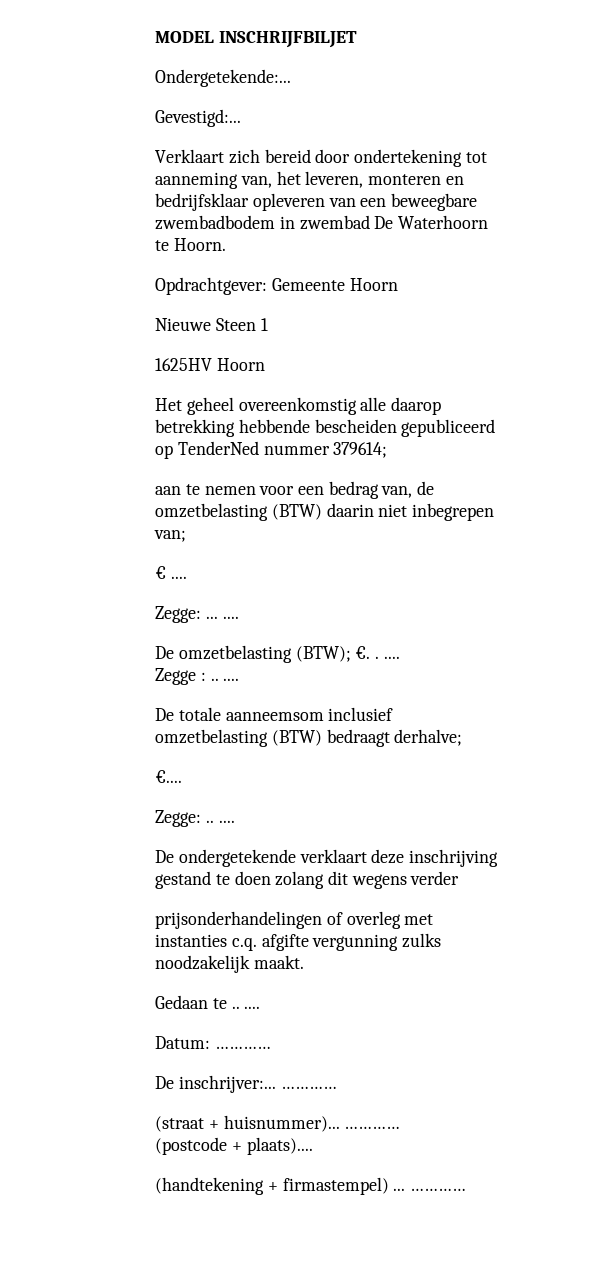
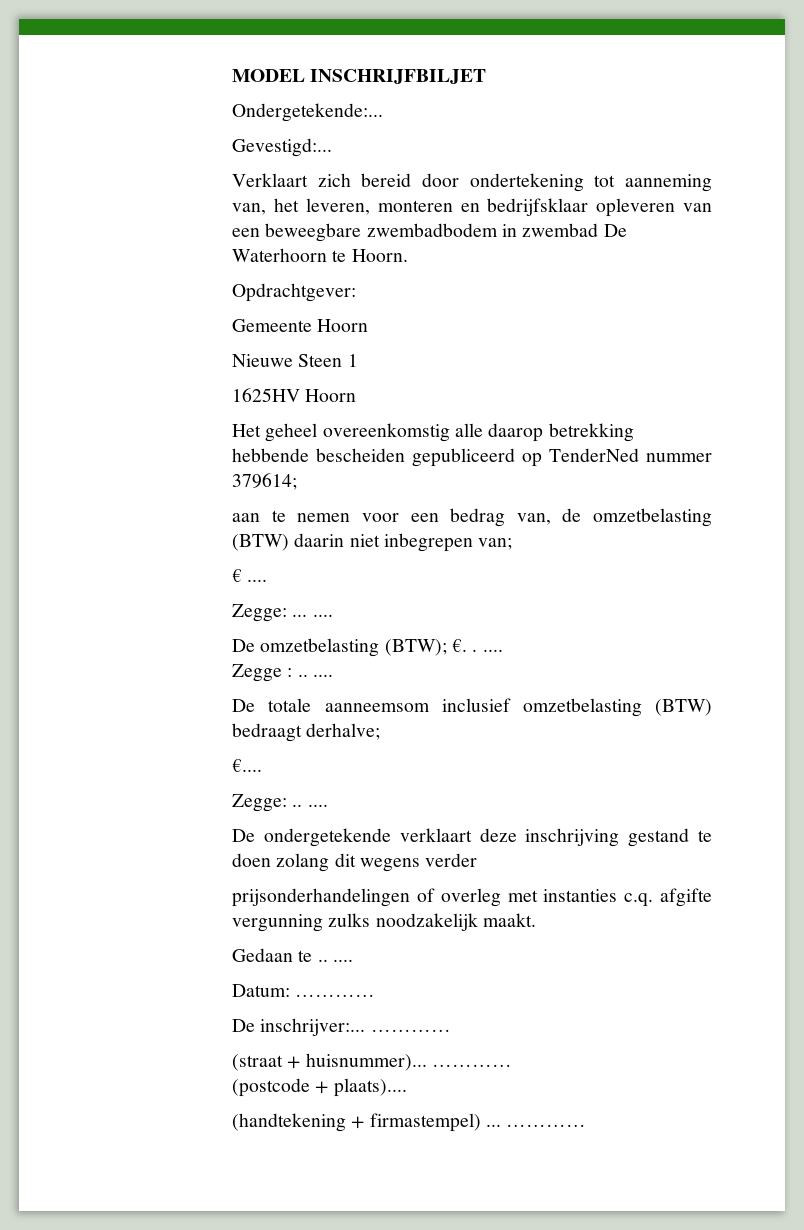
- Opdrachtgever: Gemeente Hoorn
+ Opdrachtgever:
+ Gemeente Hoorn

